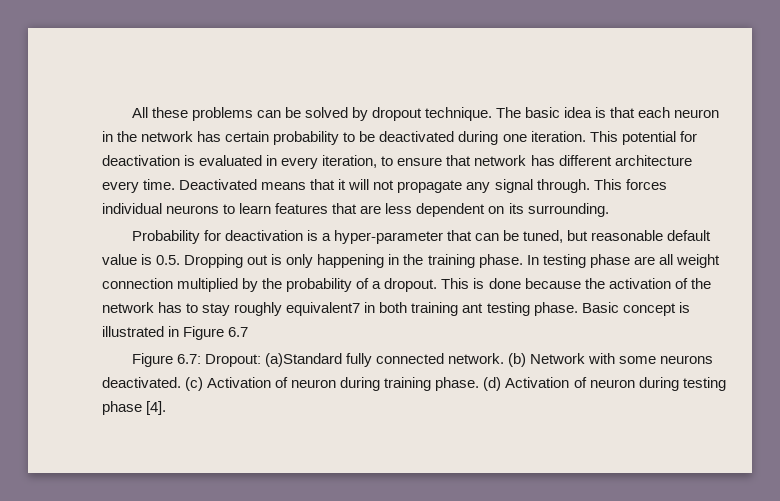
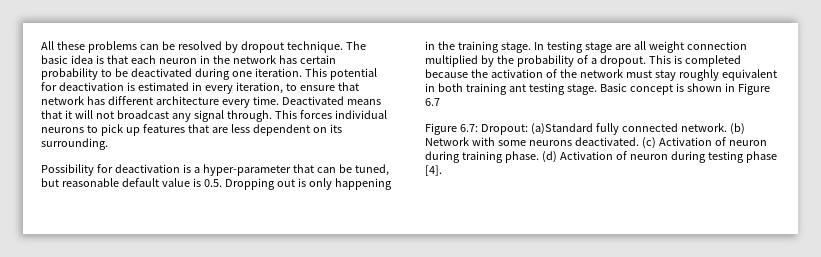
- All these problems can be solved by dropout technique.
+ All these problems can be resolved by dropout technique.
- This potential for deactivation is evaluated in every iteration, to ensure that network has different architecture every time.
+ This potential for deactivation is estimated in every iteration, to ensure that network has different architecture every time.
- Deactivated means that it will not propagate any signal through.
+ Deactivated means that it will not broadcast any signal through.
- This forces individual neurons to learn features that are less dependent on its surrounding.
+ This forces individual neurons to pick up features that are less dependent on its surrounding.
- Probability for deactivation is a hyper-parameter that can be tuned, but reasonable default value is 0.5. Dropping out is only happening in the training phase.
+ Possibility for deactivation is a hyper-parameter that can be tuned, but reasonable default value is 0.5. Dropping out is only happening in the training stage.
- In testing phase are all weight connection multiplied by the probability of a dropout.
+ In testing stage are all weight connection multiplied by the probability of a dropout.
- This is done because the activation of the network has to stay roughly equivalent7 in both training ant testing phase.
+ This is completed because the activation of the network must stay roughly equivalent in both training ant testing stage.
- Basic concept is illustrated in Figure 6.7
+ Basic concept is shown in Figure 6.7

